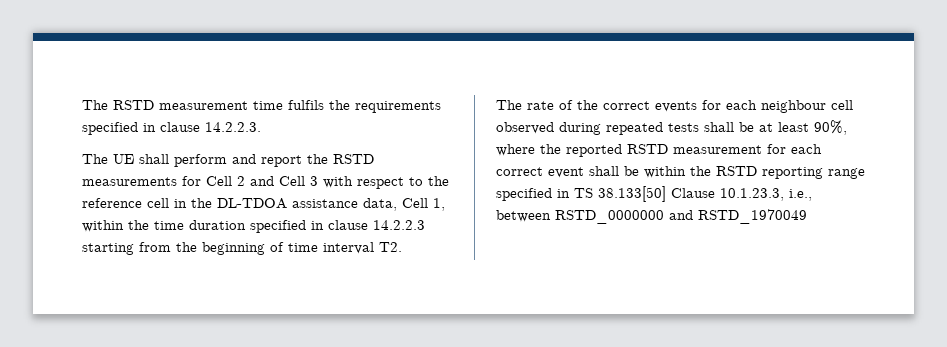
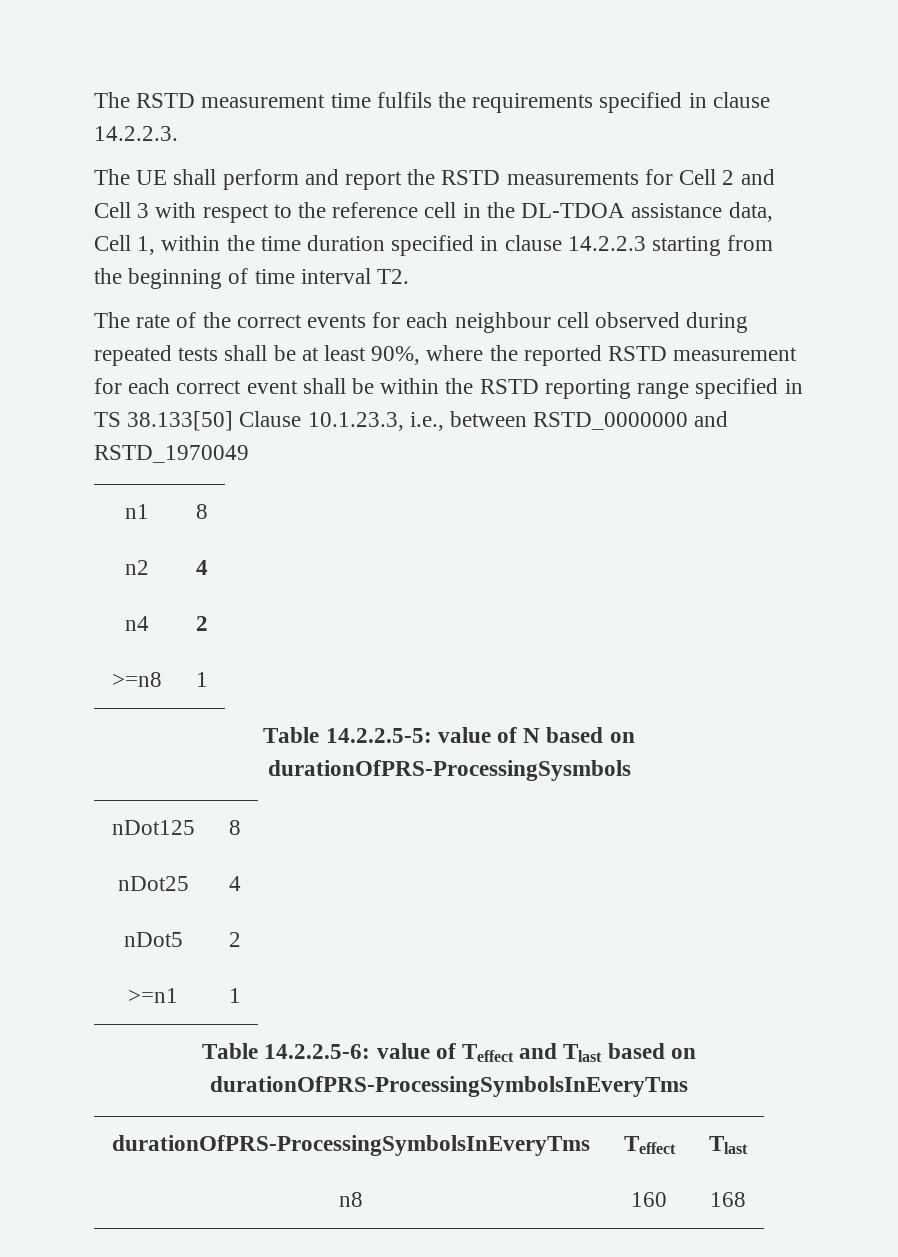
+ n1 | 8
+ n2 | 4
+ n4 | 2
+ >=n8 | 1
+ Table 14.2.2.5-5: value of N based on durationOfPRS-ProcessingSysmbols
+ nDot125 | 8
+ nDot25 | 4
+ nDot5 | 2
+ >=n1 | 1
+ Table 14.2.2.5-6: value of Teffect and Tlast based on durationOfPRS-ProcessingSymbolsInEveryTms
+ durationOfPRS-ProcessingSymbolsInEveryTms | Teffect | Tlast
+ n8 | 160 | 168

